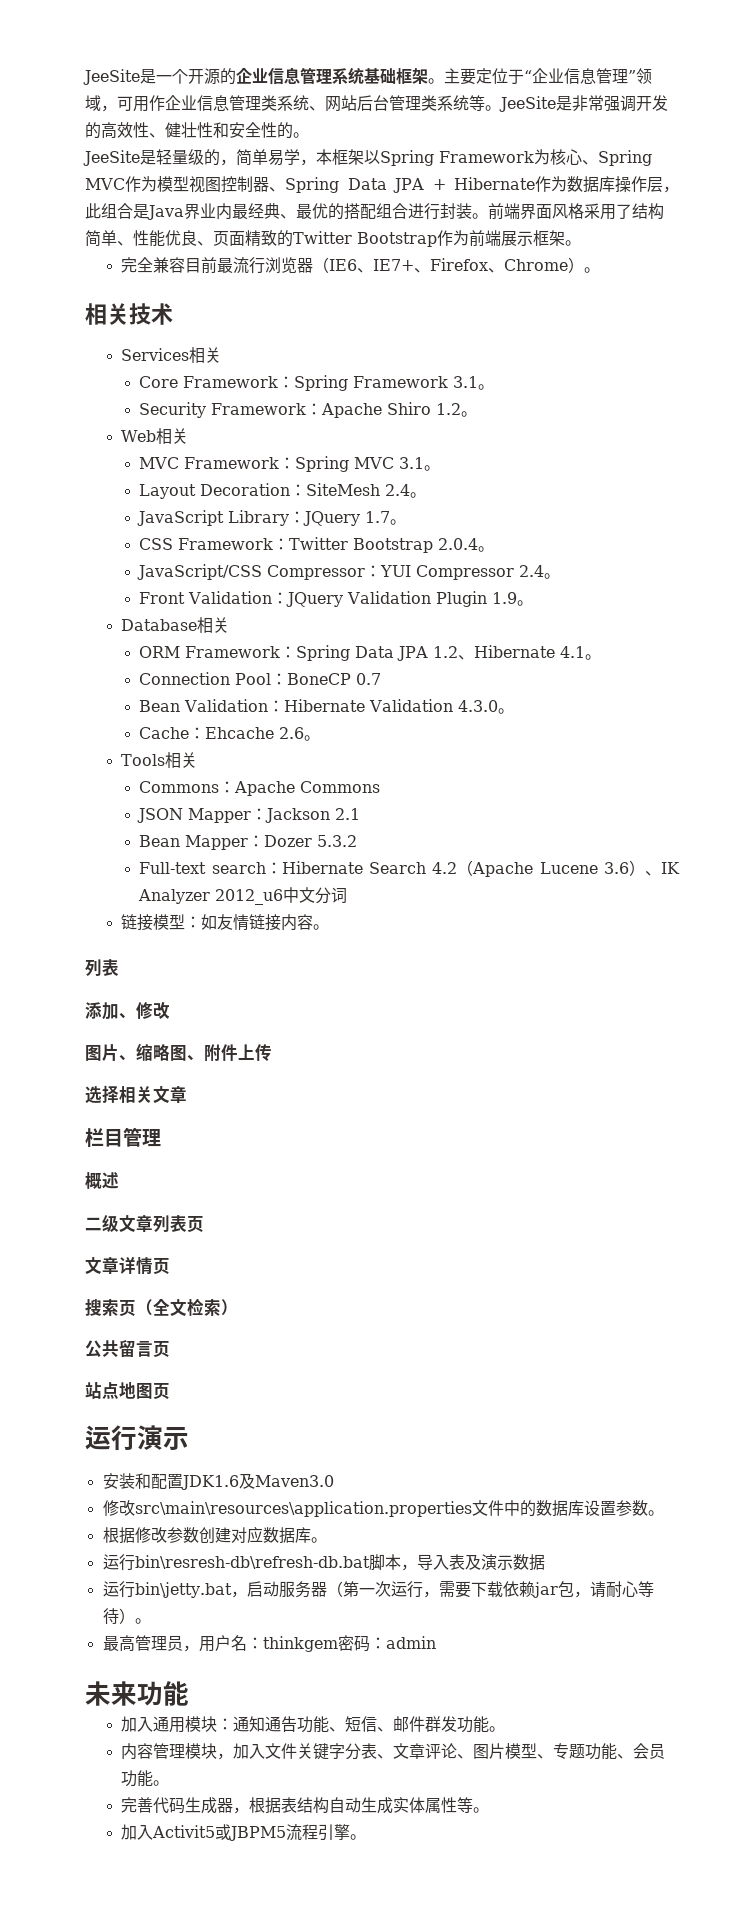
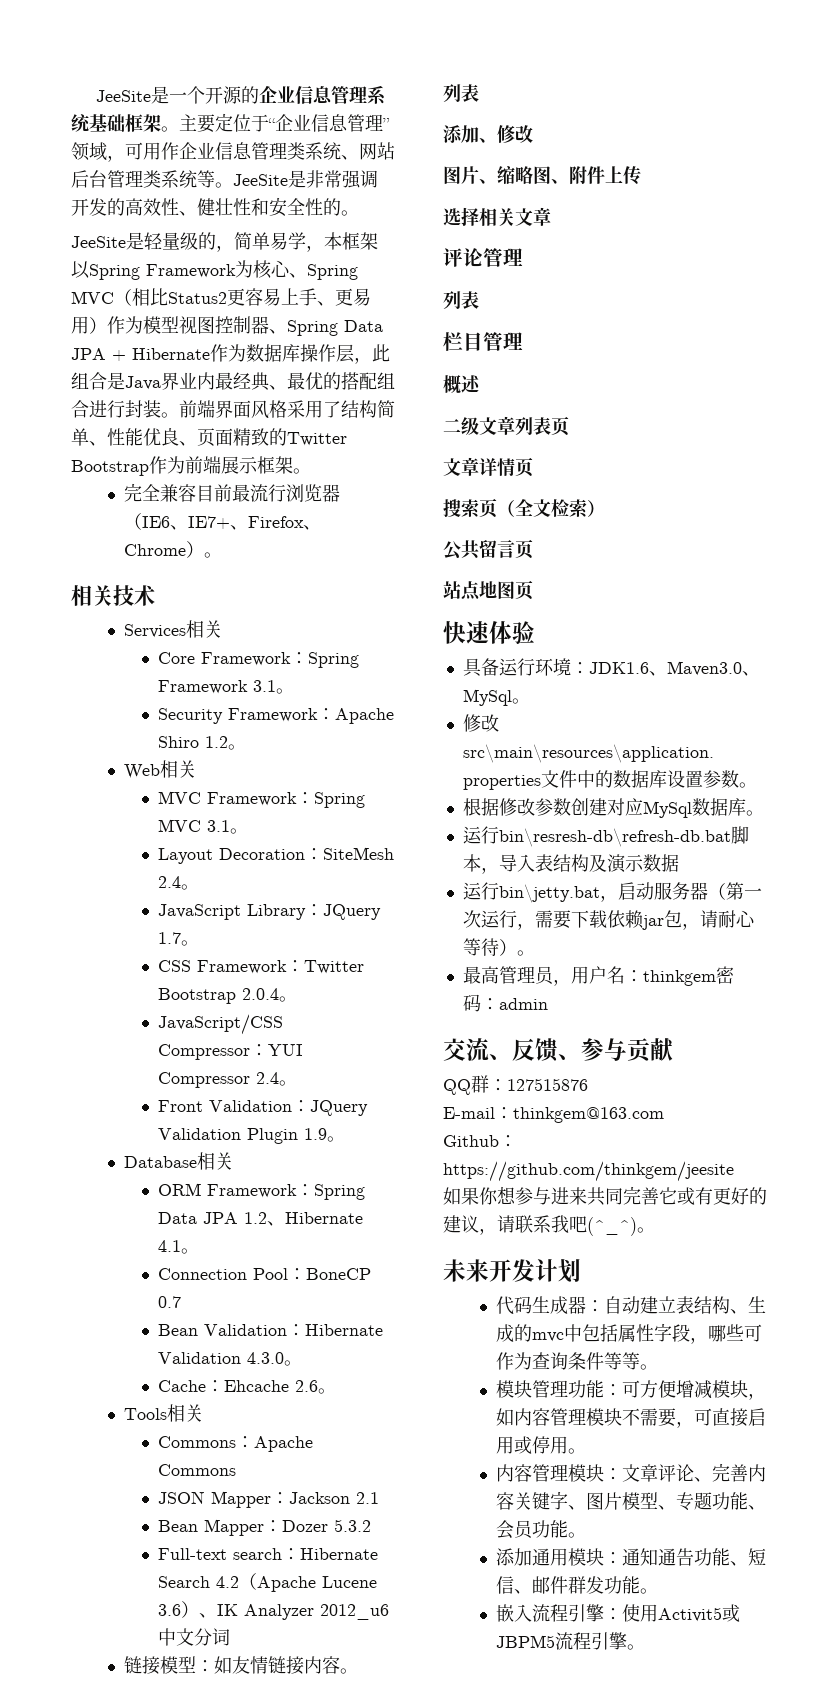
- JeeSite是轻量级的，简单易学，本框架以Spring Framework为核心、Spring MVC作为模型视图控制器、Spring Data JPA + Hibernate作为数据库操作层，此组合是Java界业内最经典、最优的搭配组合进行封装。
+ JeeSite是轻量级的，简单易学，本框架以Spring Framework为核心、Spring MVC（相比Status2更容易上手、更易用）作为模型视图控制器、Spring Data JPA + Hibernate作为数据库操作层，此组合是Java界业内最经典、最优的搭配组合进行封装。
+ 评论管理
+ 列表
- 运行演示
- 安装和配置JDK1.6及Maven3.0
+ 快速体验
+ 具备运行环境：JDK1.6、Maven3.0、MySql。
- 根据修改参数创建对应数据库。
+ 根据修改参数创建对应MySql数据库。
- 运行bin\resresh-db\refresh-db.bat脚本，导入表及演示数据
+ 运行bin\resresh-db\refresh-db.bat脚本，导入表结构及演示数据
- 未来功能
- 加入通用模块：通知通告功能、短信、邮件群发功能。
+ 交流、反馈、参与贡献
+ QQ群：127515876
+ E-mail：thinkgem@163.com
+ Github：https://github.com/thinkgem/jeesite
+ 如果你想参与进来共同完善它或有更好的建议，请联系我吧(^_^)。
+ 未来开发计划
+ 代码生成器：自动建立表结构、生成的mvc中包括属性字段，哪些可作为查询条件等等。
+ 模块管理功能：可方便增减模块，如内容管理模块不需要，可直接启用或停用。
+ 内容管理模块：文章评论、完善内容关键字、图片模型、专题功能、会员功能。
+ 添加通用模块：通知通告功能、短信、邮件群发功能。
- 内容管理模块，加入文件关键字分表、文章评论、图片模型、专题功能、会员功能。
- 完善代码生成器，根据表结构自动生成实体属性等。
- 加入Activit5或JBPM5流程引擎。
+ 嵌入流程引擎：使用Activit5或JBPM5流程引擎。

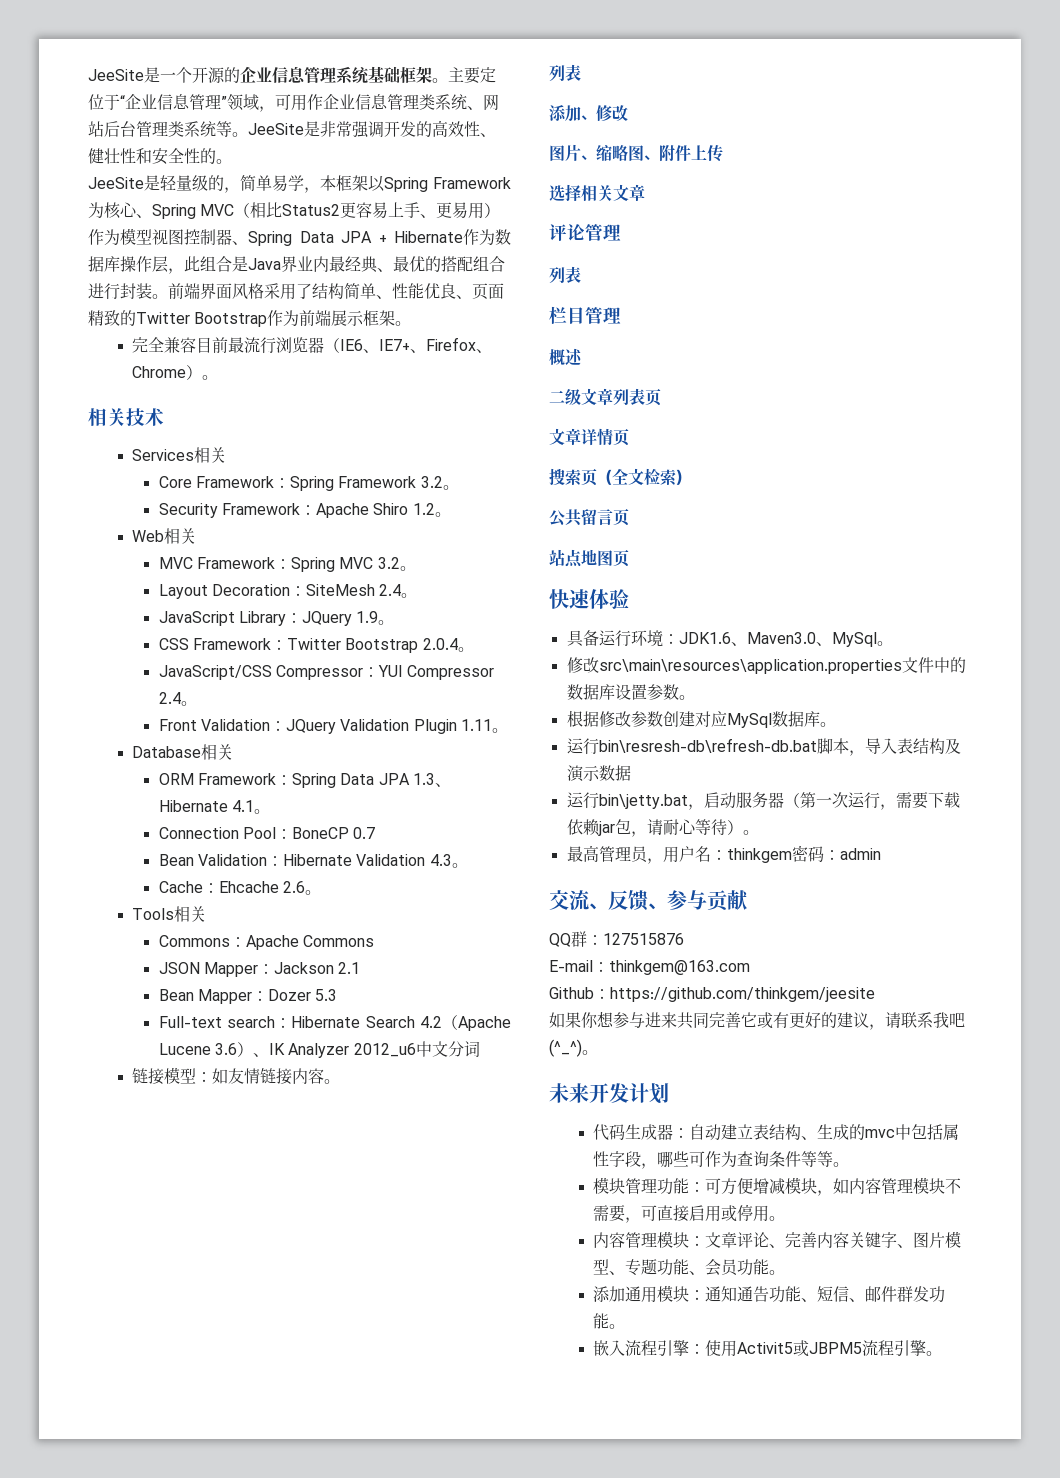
- Core Framework：Spring Framework 3.1。
+ Core Framework：Spring Framework 3.2。
- MVC Framework：Spring MVC 3.1。
+ MVC Framework：Spring MVC 3.2。
- JavaScript Library：JQuery 1.7。
+ JavaScript Library：JQuery 1.9。
- Front Validation：JQuery Validation Plugin 1.9。
+ Front Validation：JQuery Validation Plugin 1.11。
- ORM Framework：Spring Data JPA 1.2、Hibernate 4.1。
+ ORM Framework：Spring Data JPA 1.3、Hibernate 4.1。
- Bean Validation：Hibernate Validation 4.3.0。
+ Bean Validation：Hibernate Validation 4.3。
- Bean Mapper：Dozer 5.3.2
+ Bean Mapper：Dozer 5.3

